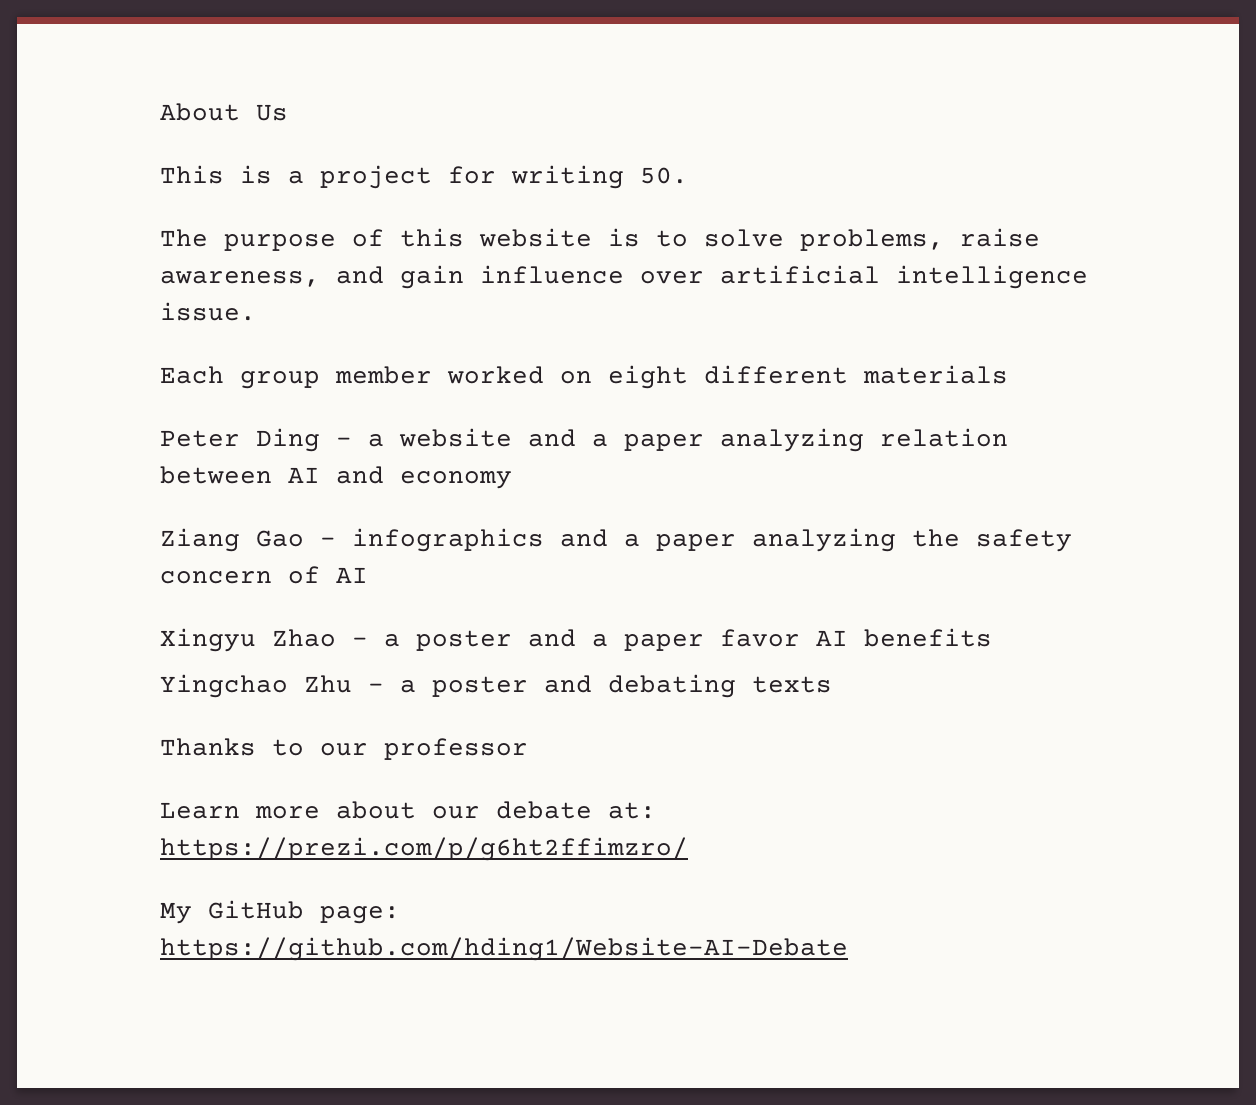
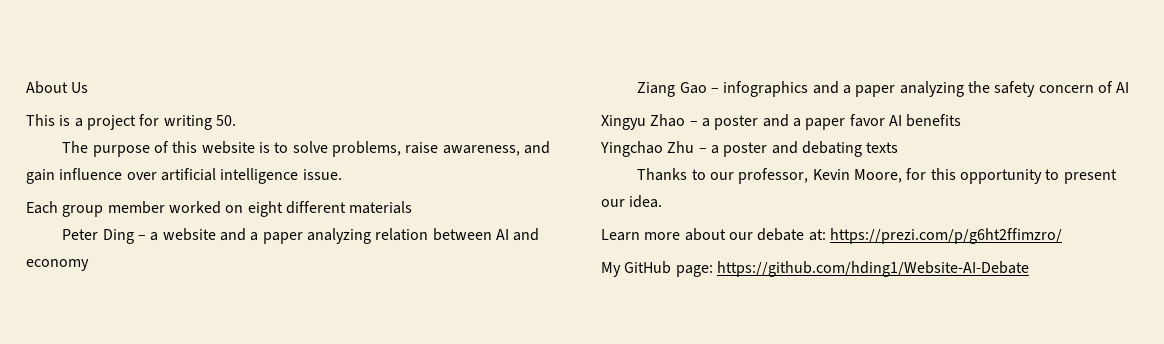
- Thanks to our professor
+ Thanks to our professor, Kevin Moore, for this opportunity to present our idea.

